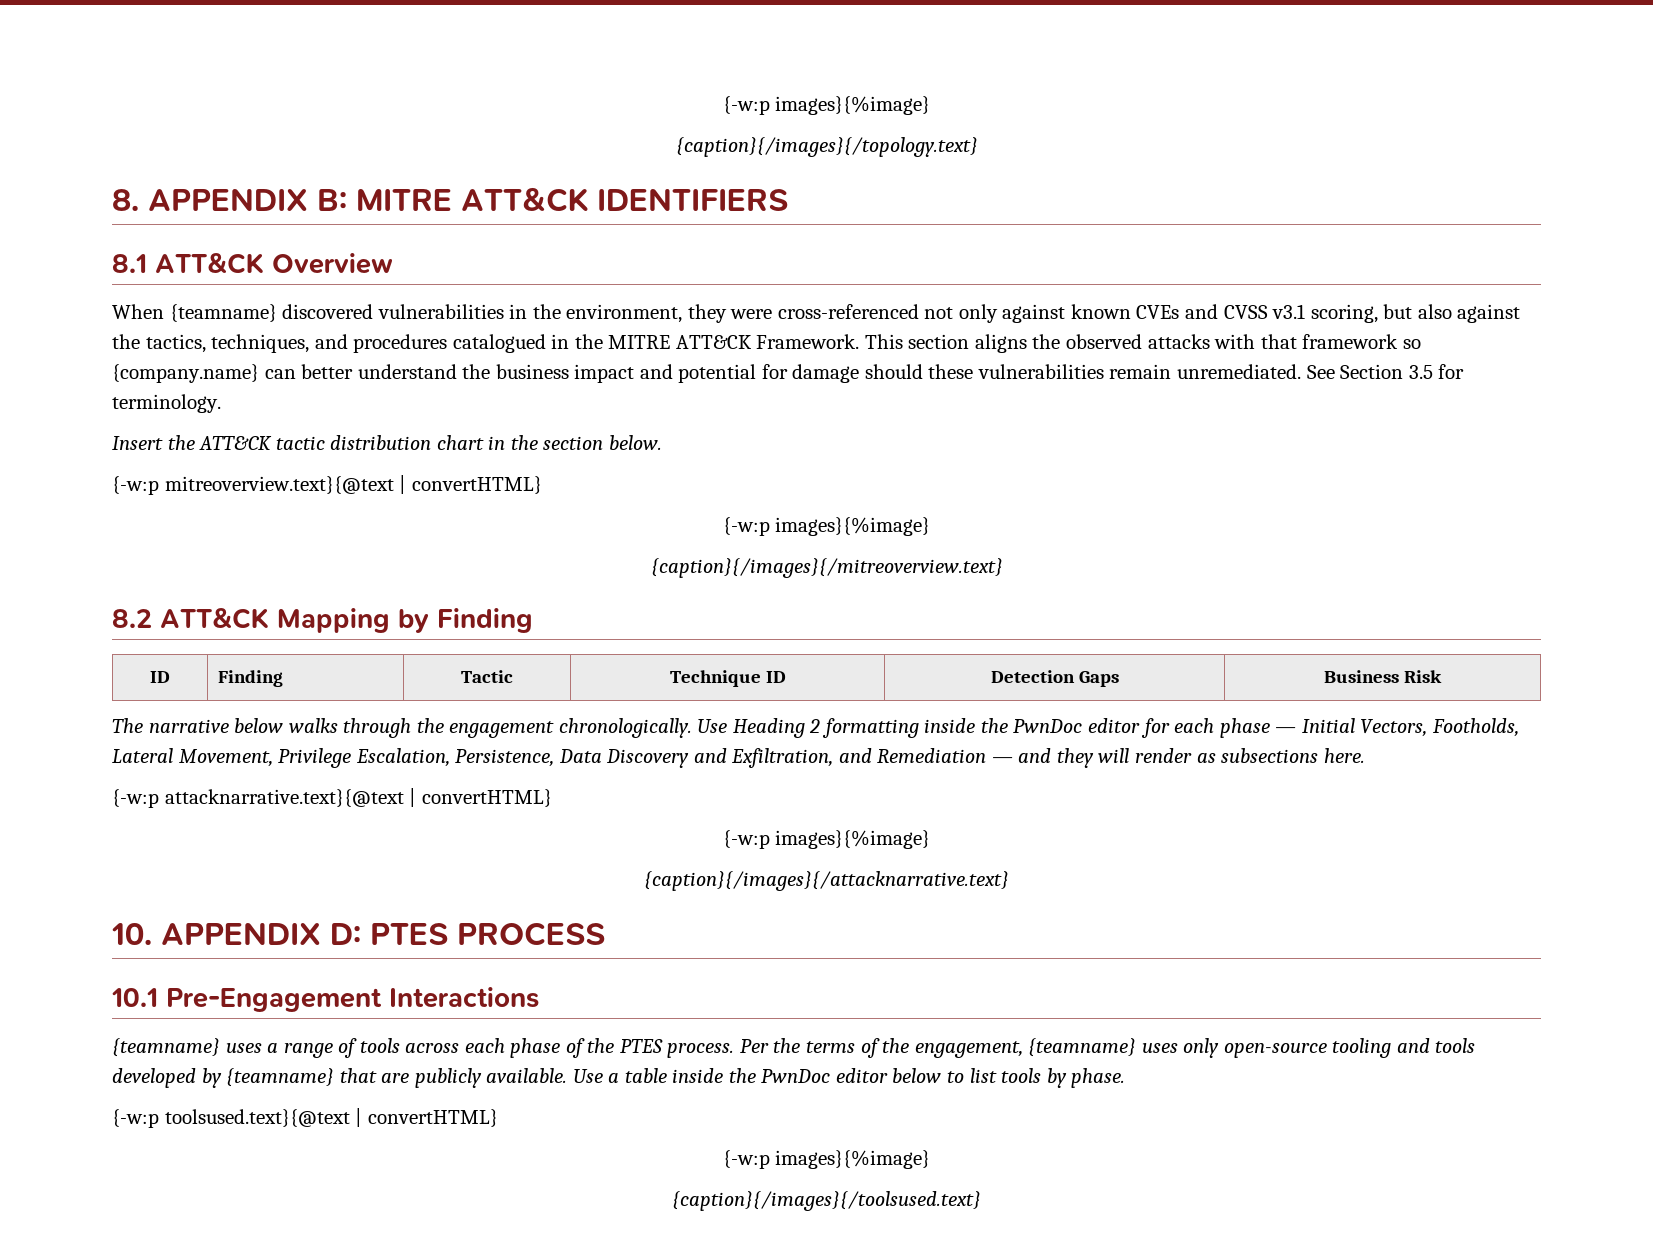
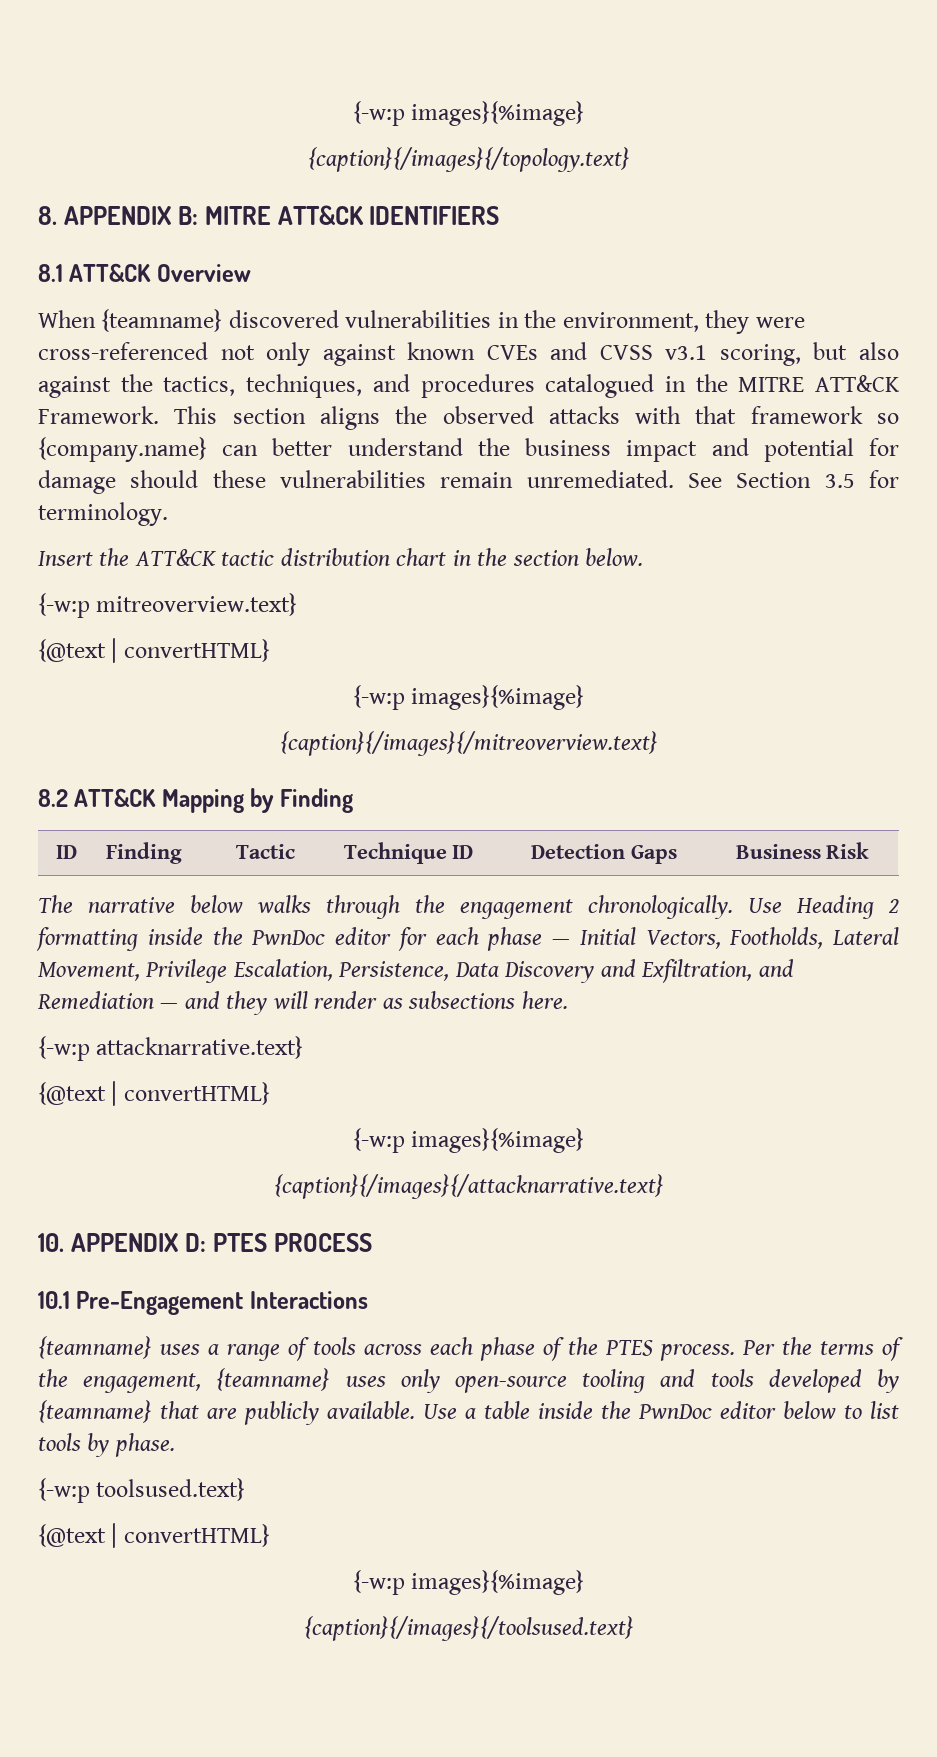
- {-w:p mitreoverview.text}{@text | convertHTML}
+ {-w:p mitreoverview.text}
+ {@text | convertHTML}
- {-w:p attacknarrative.text}{@text | convertHTML}
+ {-w:p attacknarrative.text}
+ {@text | convertHTML}
- {-w:p toolsused.text}{@text | convertHTML}
+ {-w:p toolsused.text}
+ {@text | convertHTML}

